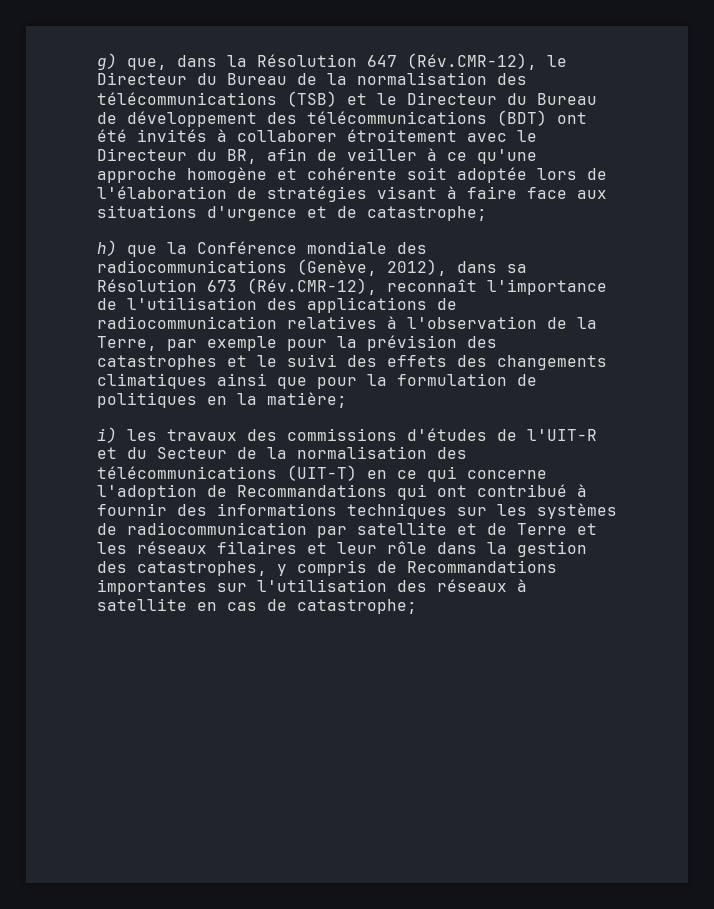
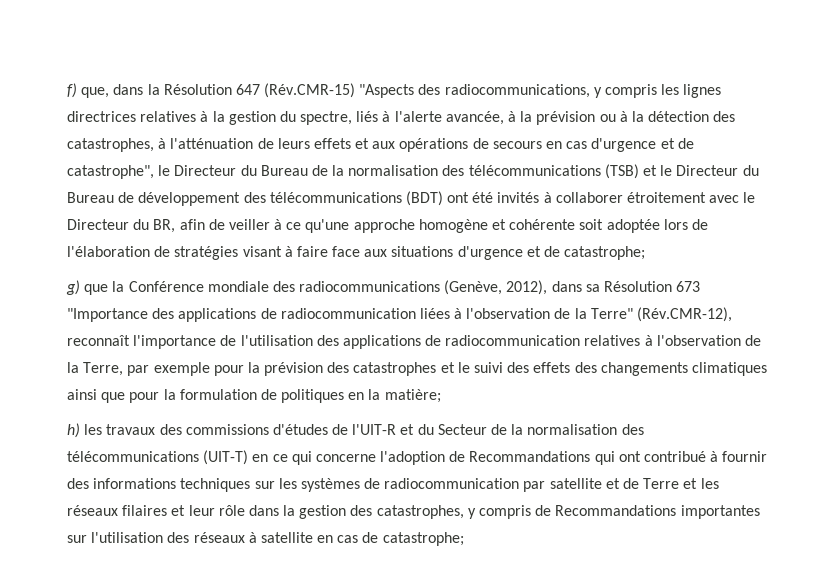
- g) que, dans la Résolution 647 (Rév.CMR-12), le Directeur du Bureau de la normalisation des télécommunications (TSB) et le Directeur du Bureau de développement des télécommunications (BDT) ont été invités à collaborer étroitement avec le Directeur du BR, afin de veiller à ce qu'une approche homogène et cohérente soit adoptée lors de l'élaboration de stratégies visant à faire face aux situations d'urgence et de catastrophe;
+ f) que, dans la Résolution 647 (Rév.CMR-15) "Aspects des radiocommunications, y compris les lignes directrices relatives à la gestion du spectre, liés à l'alerte avancée, à la prévision ou à la détection des catastrophes, à l'atténuation de leurs effets et aux opérations de secours en cas d'urgence et de catastrophe", le Directeur du Bureau de la normalisation des télécommunications (TSB) et le Directeur du Bureau de développement des télécommunications (BDT) ont été invités à collaborer étroitement avec le Directeur du BR, afin de veiller à ce qu'une approche homogène et cohérente soit adoptée lors de l'élaboration de stratégies visant à faire face aux situations d'urgence et de catastrophe;
- h) que la Conférence mondiale des radiocommunications (Genève, 2012), dans sa Résolution 673 (Rév.CMR-12), reconnaît l'importance de l'utilisation des applications de radiocommunication relatives à l'observation de la Terre, par exemple pour la prévision des catastrophes et le suivi des effets des changements climatiques ainsi que pour la formulation de politiques en la matière;
+ g) que la Conférence mondiale des radiocommunications (Genève, 2012), dans sa Résolution 673 "Importance des applications de radiocommunication liées à l'observation de la Terre" (Rév.CMR-12), reconnaît l'importance de l'utilisation des applications de radiocommunication relatives à l'observation de la Terre, par exemple pour la prévision des catastrophes et le suivi des effets des changements climatiques ainsi que pour la formulation de politiques en la matière;
- i) les travaux des commissions d'études de l'UIT-R et du Secteur de la normalisation des télécommunications (UIT-T) en ce qui concerne l'adoption de Recommandations qui ont contribué à fournir des informations techniques sur les systèmes de radiocommunication par satellite et de Terre et les réseaux filaires et leur rôle dans la gestion des catastrophes, y compris de Recommandations importantes sur l'utilisation des réseaux à satellite en cas de catastrophe;
+ h) les travaux des commissions d'études de l'UIT-R et du Secteur de la normalisation des télécommunications (UIT-T) en ce qui concerne l'adoption de Recommandations qui ont contribué à fournir des informations techniques sur les systèmes de radiocommunication par satellite et de Terre et les réseaux filaires et leur rôle dans la gestion des catastrophes, y compris de Recommandations importantes sur l'utilisation des réseaux à satellite en cas de catastrophe;

